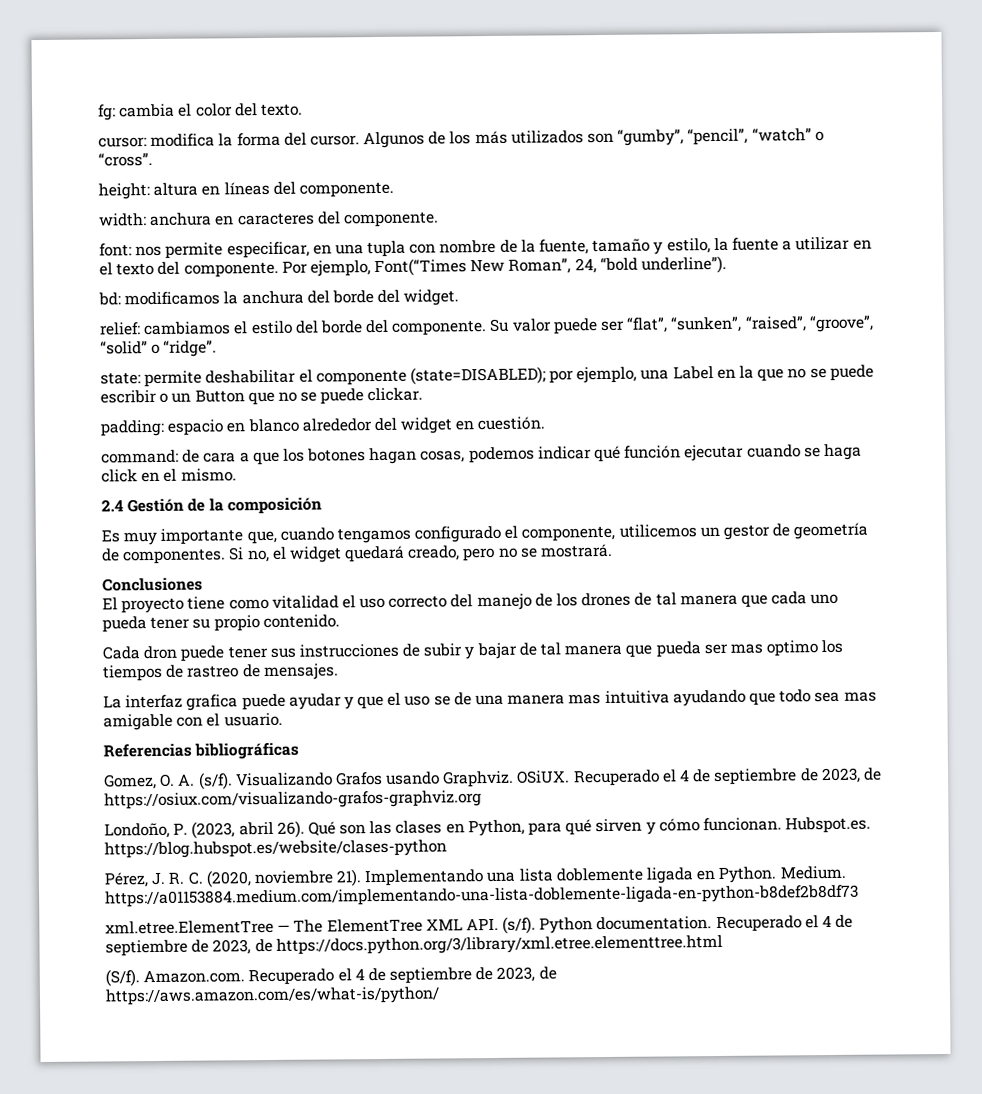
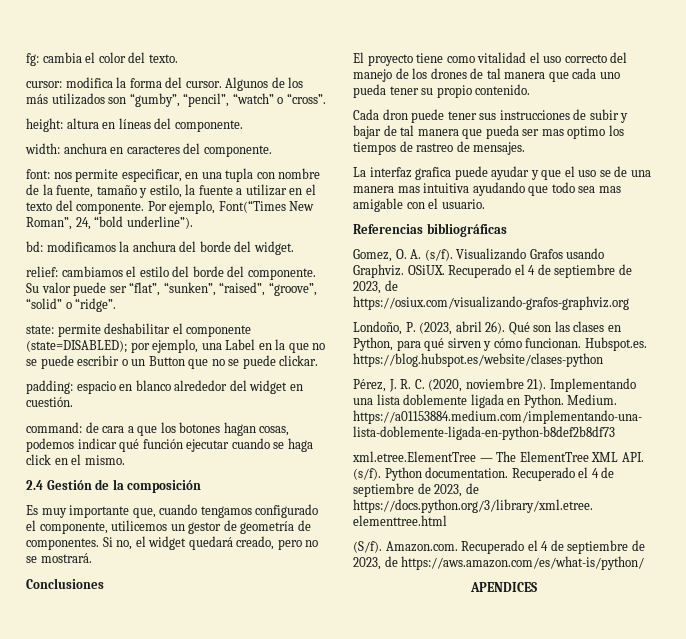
+ APENDICES

